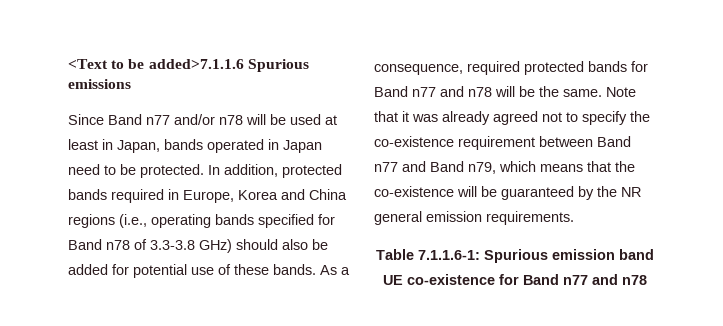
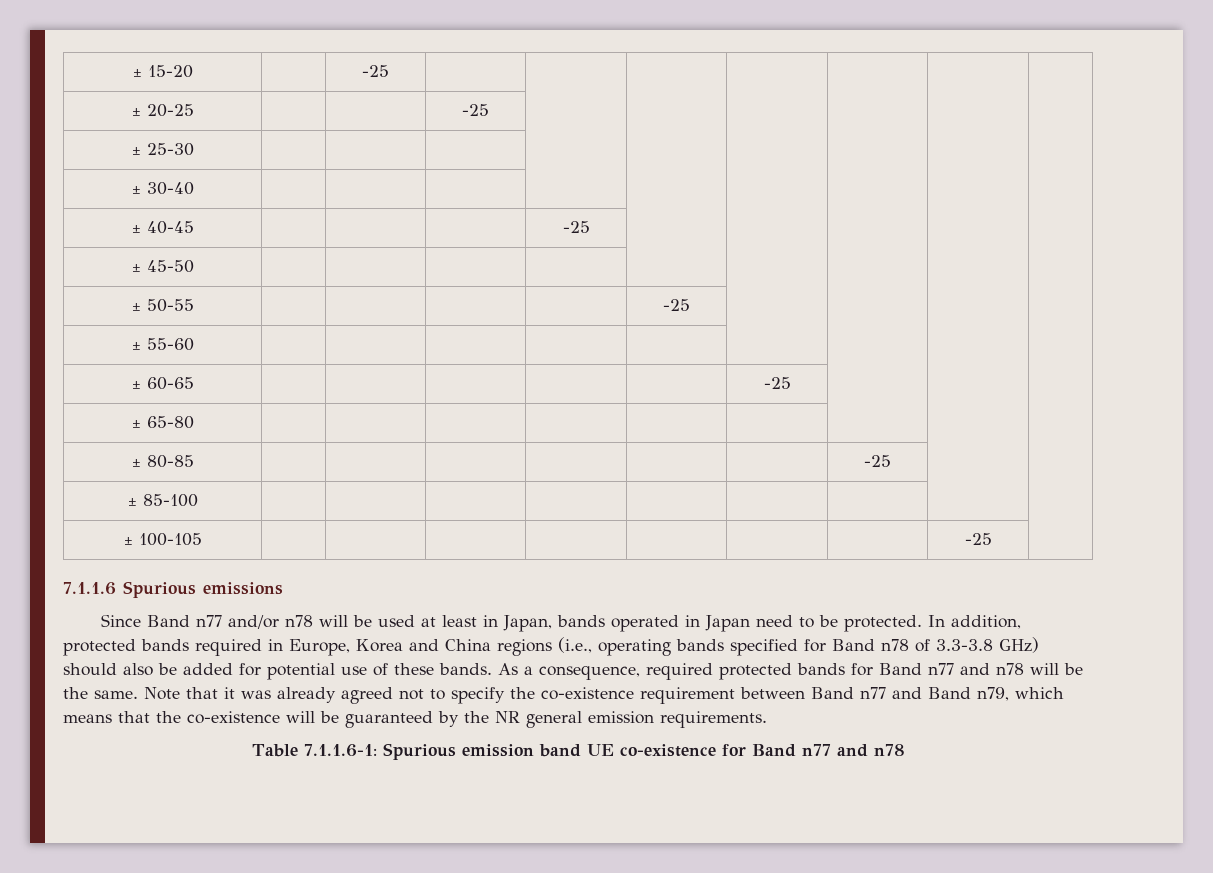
- <Text to be added>7.1.1.6 Spurious emissions
+ ± 15-20 | | -25 | | | | | | |
+ ± 20-25 | | | -25 | | | | | |
+ ± 25-30 | | | | | | | | |
+ ± 30-40 | | | | | | | | |
+ ± 40-45 | | | | -25 | | | | |
+ ± 45-50 | | | | | | | | |
+ ± 50-55 | | | | | -25 | | | |
+ ± 55-60 | | | | | | | | |
+ ± 60-65 | | | | | | -25 | | |
+ ± 65-80 | | | | | | | | |
+ ± 80-85 | | | | | | | -25 | |
+ ± 85-100 | | | | | | | | |
+ ± 100-105 | | | | | | | | -25 |
+ 7.1.1.6 Spurious emissions

